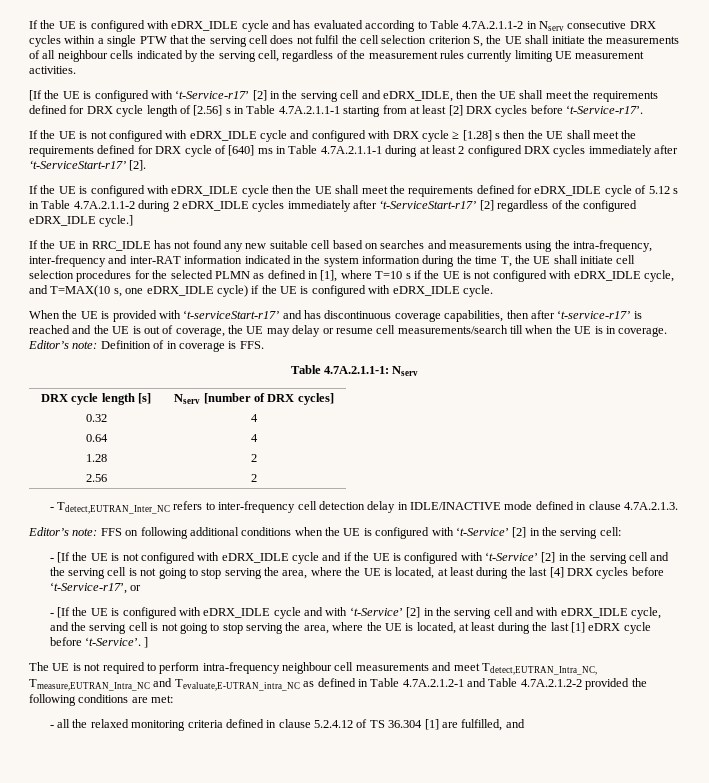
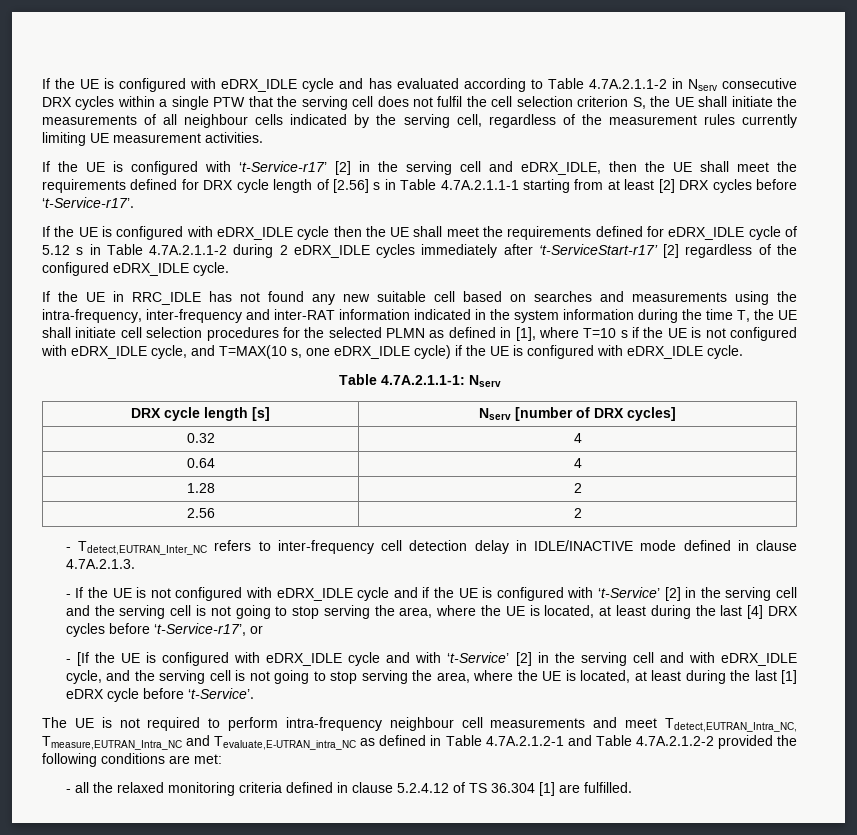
- [If the UE is configured with ‘t-Service-r17’ [2] in the serving cell and eDRX_IDLE, then the UE shall meet the requirements defined for DRX cycle length of [2.56] s in Table 4.7A.2.1.1-1 starting from at least [2] DRX cycles before ‘t-Service-r17’.
+ If the UE is configured with ‘t-Service-r17’ [2] in the serving cell and eDRX_IDLE, then the UE shall meet the requirements defined for DRX cycle length of [2.56] s in Table 4.7A.2.1.1-1 starting from at least [2] DRX cycles before ‘t-Service-r17’.
- If the UE is not configured with eDRX_IDLE cycle and configured with DRX cycle ≥ [1.28] s then the UE shall meet the requirements defined for DRX cycle of [640] ms in Table 4.7A.2.1.1-1 during at least 2 configured DRX cycles immediately after ‘t-ServiceStart-r17’ [2].
- If the UE is configured with eDRX_IDLE cycle then the UE shall meet the requirements defined for eDRX_IDLE cycle of 5.12 s in Table 4.7A.2.1.1-2 during 2 eDRX_IDLE cycles immediately after ‘t-ServiceStart-r17’ [2] regardless of the configured eDRX_IDLE cycle.]
+ If the UE is configured with eDRX_IDLE cycle then the UE shall meet the requirements defined for eDRX_IDLE cycle of 5.12 s in Table 4.7A.2.1.1-2 during 2 eDRX_IDLE cycles immediately after ‘t-ServiceStart-r17’ [2] regardless of the configured eDRX_IDLE cycle.
- When the UE is provided with ‘t-serviceStart-r17’ and has discontinuous coverage capabilities, then after ‘t-service-r17’ is reached and the UE is out of coverage, the UE may delay or resume cell measurements/search till when the UE is in coverage. Editor’s note: Definition of in coverage is FFS.
- Editor’s note: FFS on following additional conditions when the UE is configured with ‘t-Service’ [2] in the serving cell:
- - [If the UE is not configured with eDRX_IDLE cycle and if the UE is configured with ‘t-Service’ [2] in the serving cell and the serving cell is not going to stop serving the area, where the UE is located, at least during the last [4] DRX cycles before ‘t-Service-r17’, or
+ - If the UE is not configured with eDRX_IDLE cycle and if the UE is configured with ‘t-Service’ [2] in the serving cell and the serving cell is not going to stop serving the area, where the UE is located, at least during the last [4] DRX cycles before ‘t-Service-r17’, or
- - [If the UE is configured with eDRX_IDLE cycle and with ‘t-Service’ [2] in the serving cell and with eDRX_IDLE cycle, and the serving cell is not going to stop serving the area, where the UE is located, at least during the last [1] eDRX cycle before ‘t-Service’. ]
+ - [If the UE is configured with eDRX_IDLE cycle and with ‘t-Service’ [2] in the serving cell and with eDRX_IDLE cycle, and the serving cell is not going to stop serving the area, where the UE is located, at least during the last [1] eDRX cycle before ‘t-Service’.
- - all the relaxed monitoring criteria defined in clause 5.2.4.12 of TS 36.304 [1] are fulfilled, and
+ - all the relaxed monitoring criteria defined in clause 5.2.4.12 of TS 36.304 [1] are fulfilled.

